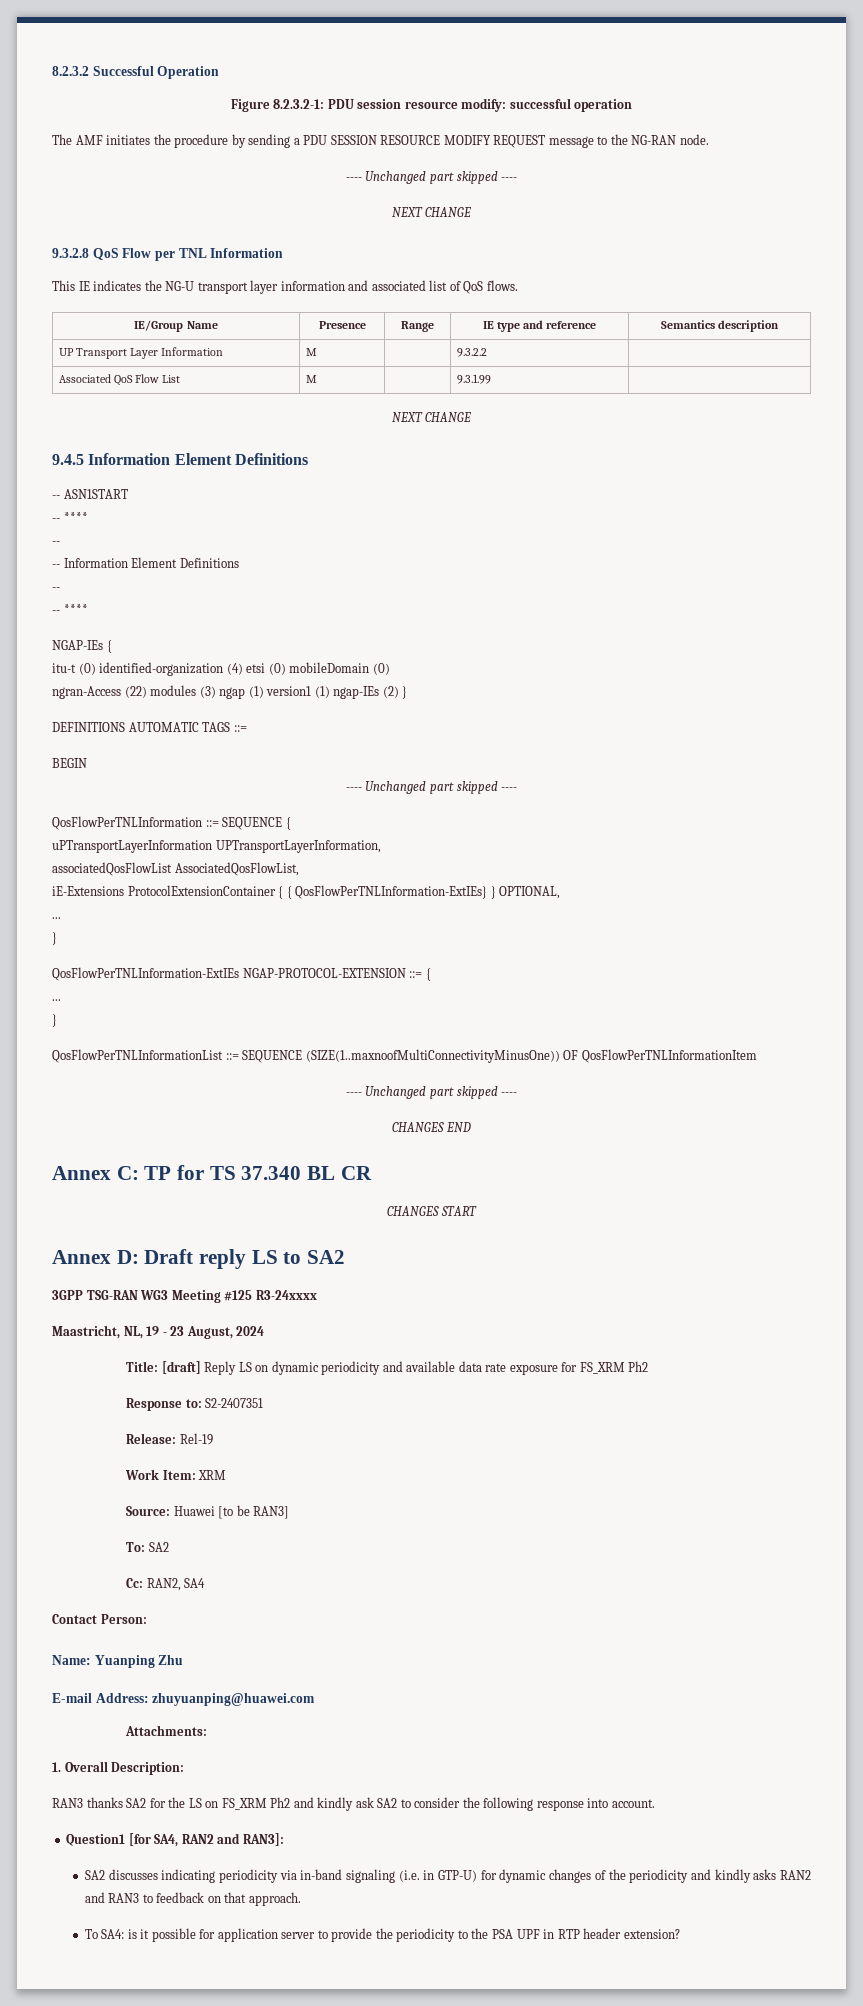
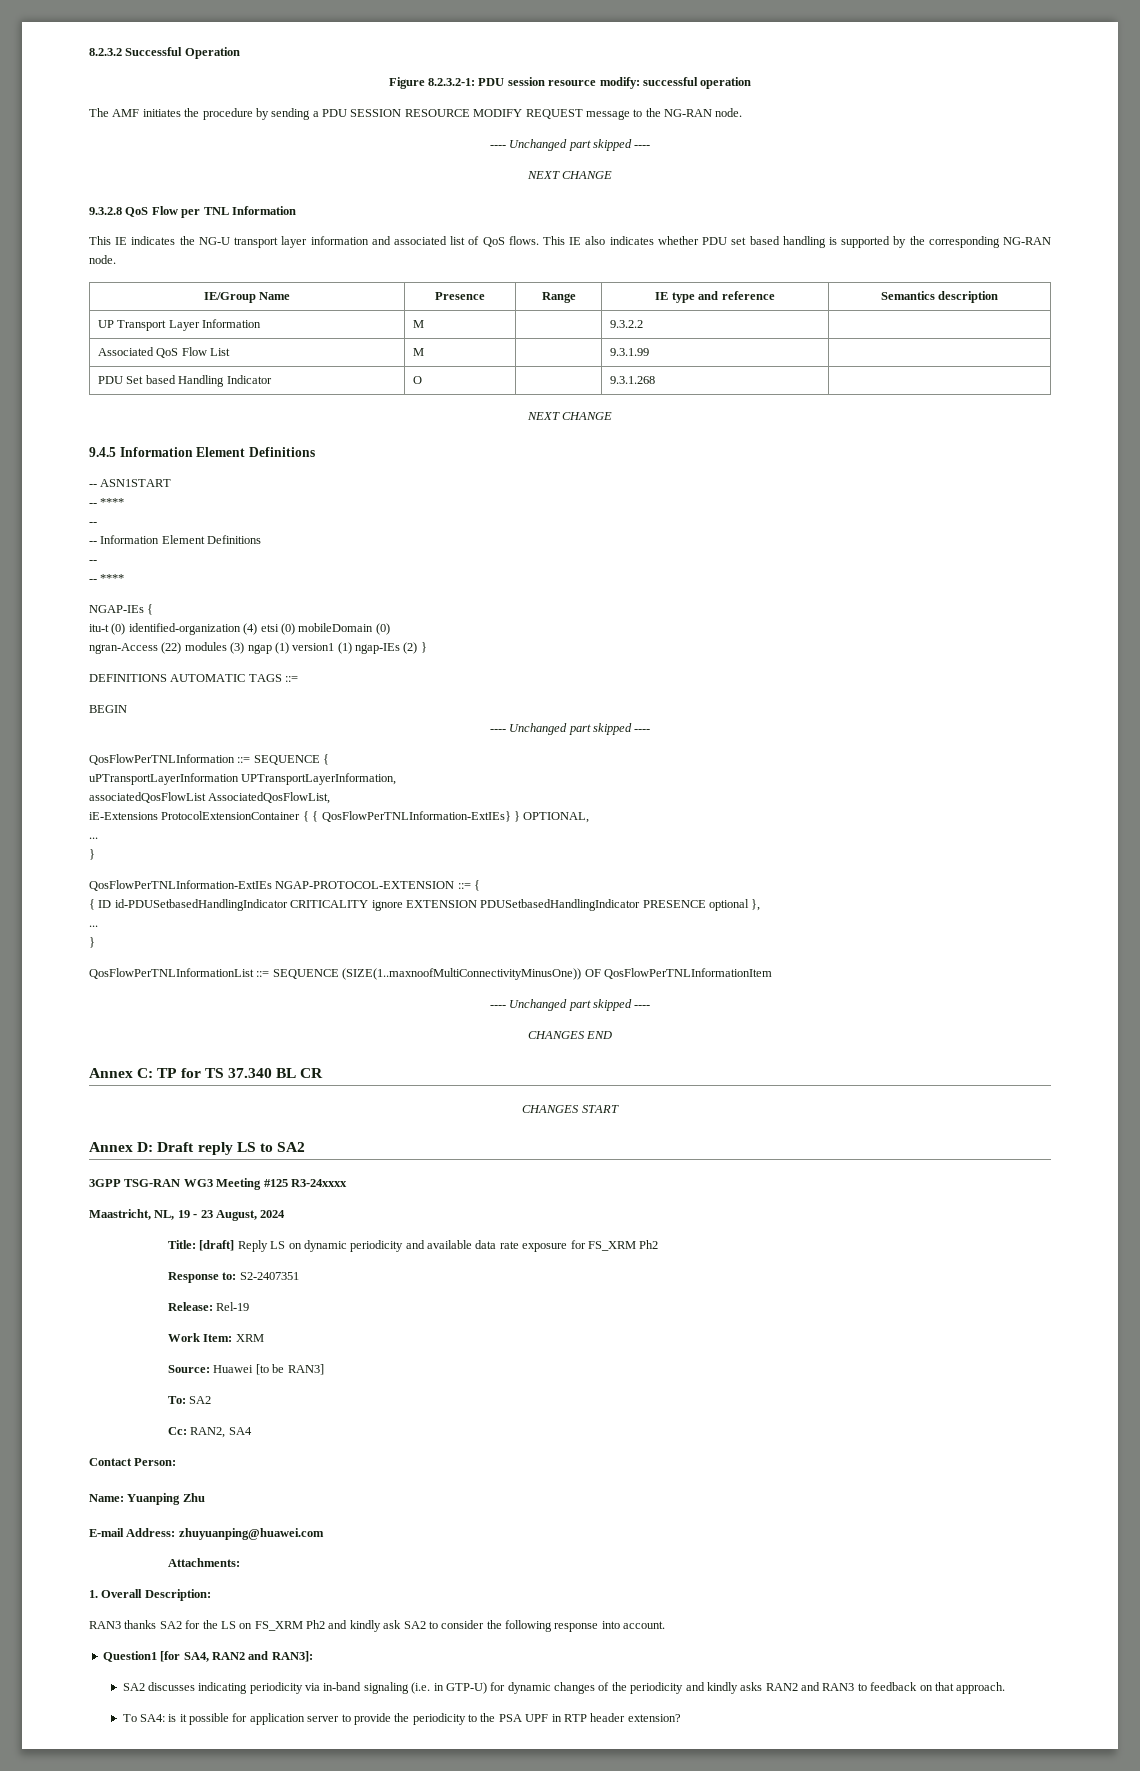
+ This IE also indicates whether PDU set based handling is supported by the corresponding NG-RAN node.
+ PDU Set based Handling Indicator | O | | 9.3.1.268 |
+ { ID id-PDUSetbasedHandlingIndicator CRITICALITY ignore EXTENSION PDUSetbasedHandlingIndicator PRESENCE optional },

